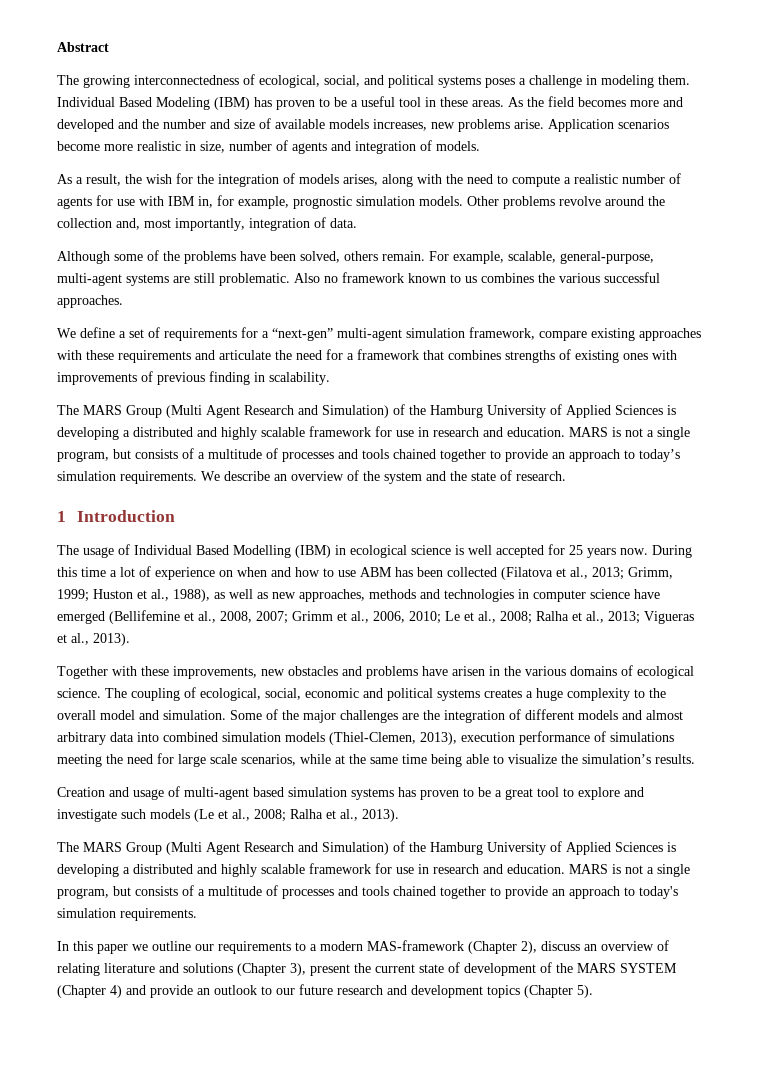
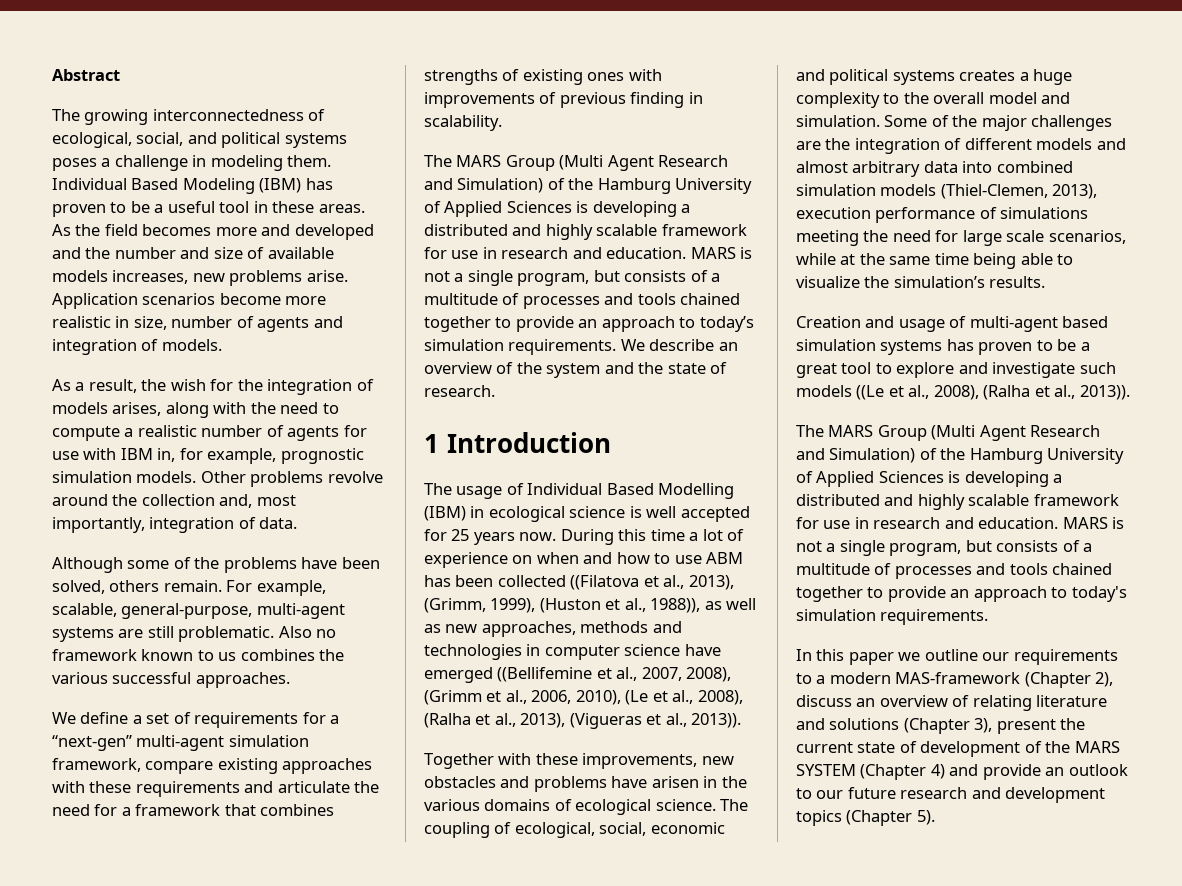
- During this time a lot of experience on when and how to use ABM has been collected (Filatova et al., 2013; Grimm, 1999; Huston et al., 1988), as well as new approaches, methods and technologies in computer science have emerged (Bellifemine et al., 2008, 2007; Grimm et al., 2006, 2010; Le et al., 2008; Ralha et al., 2013; Vigueras et al., 2013).
+ During this time a lot of experience on when and how to use ABM has been collected ((Filatova et al., 2013), (Grimm, 1999), (Huston et al., 1988)), as well as new approaches, methods and technologies in computer science have emerged ((Bellifemine et al., 2007, 2008), (Grimm et al., 2006, 2010), (Le et al., 2008), (Ralha et al., 2013), (Vigueras et al., 2013)).
- Creation and usage of multi-agent based simulation systems has proven to be a great tool to explore and investigate such models (Le et al., 2008; Ralha et al., 2013).
+ Creation and usage of multi-agent based simulation systems has proven to be a great tool to explore and investigate such models ((Le et al., 2008), (Ralha et al., 2013)).

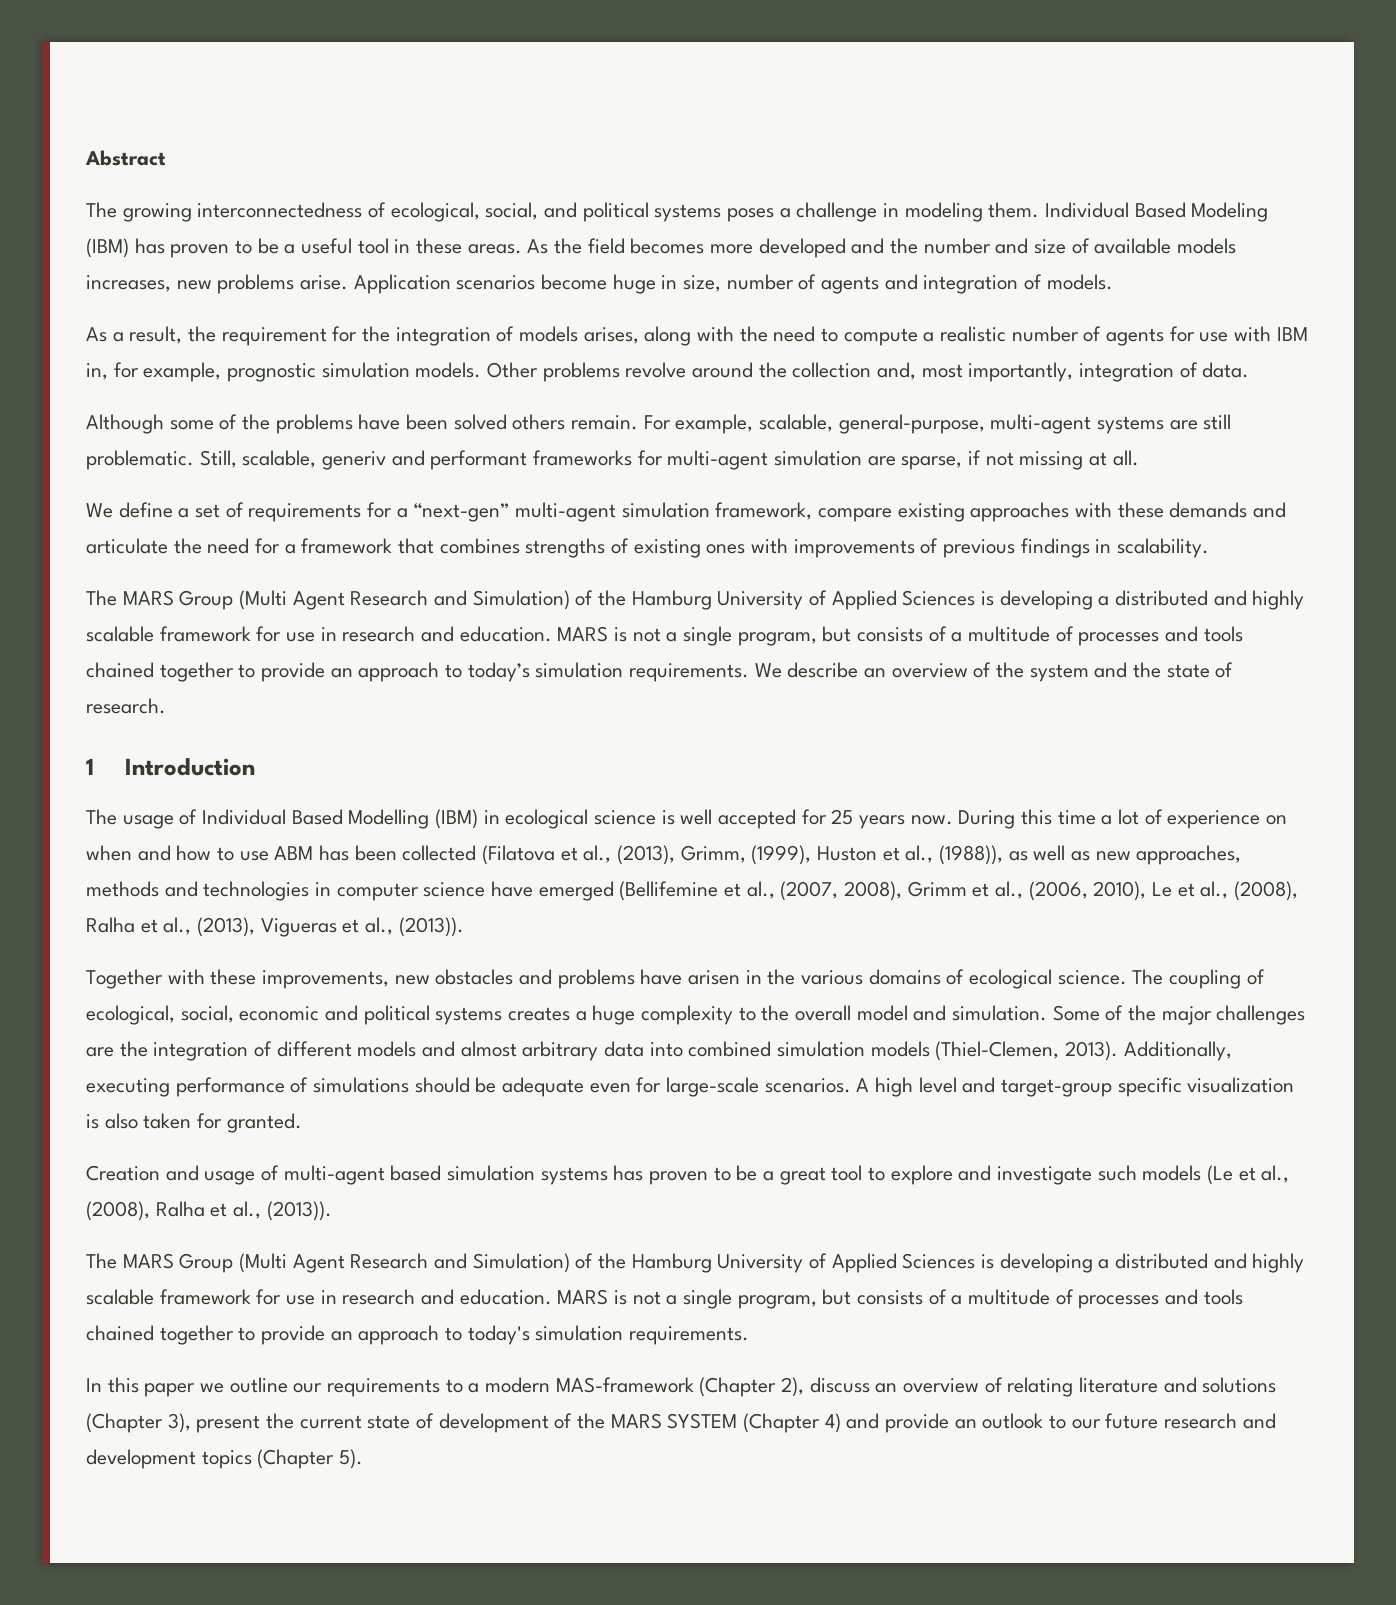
- As the field becomes more and developed and the number and size of available models increases, new problems arise.
+ As the field becomes more developed and the number and size of available models increases, new problems arise.
- Application scenarios become more realistic in size, number of agents and integration of models.
+ Application scenarios become huge in size, number of agents and integration of models.
- As a result, the wish for the integration of models arises, along with the need to compute a realistic number of agents for use with IBM in, for example, prognostic simulation models.
+ As a result, the requirement for the integration of models arises, along with the need to compute a realistic number of agents for use with IBM in, for example, prognostic simulation models.
- Although some of the problems have been solved, others remain.
+ Although some of the problems have been solved others remain.
- Also no framework known to us combines the various successful approaches.
+ Still, scalable, generiv and performant frameworks for multi-agent simulation are sparse, if not missing at all.
- We define a set of requirements for a “next-gen” multi-agent simulation framework, compare existing approaches with these requirements and articulate the need for a framework that combines strengths of existing ones with improvements of previous finding in scalability.
+ We define a set of requirements for a “next-gen” multi-agent simulation framework, compare existing approaches with these demands and articulate the need for a framework that combines strengths of existing ones with improvements of previous findings in scalability.
- During this time a lot of experience on when and how to use ABM has been collected ((Filatova et al., 2013), (Grimm, 1999), (Huston et al., 1988)), as well as new approaches, methods and technologies in computer science have emerged ((Bellifemine et al., 2007, 2008), (Grimm et al., 2006, 2010), (Le et al., 2008), (Ralha et al., 2013), (Vigueras et al., 2013)).
+ During this time a lot of experience on when and how to use ABM has been collected (Filatova et al., (2013), Grimm, (1999), Huston et al., (1988)), as well as new approaches, methods and technologies in computer science have emerged (Bellifemine et al., (2007, 2008), Grimm et al., (2006, 2010), Le et al., (2008), Ralha et al., (2013), Vigueras et al., (2013)).
- Some of the major challenges are the integration of different models and almost arbitrary data into combined simulation models (Thiel-Clemen, 2013), execution performance of simulations meeting the need for large scale scenarios, while at the same time being able to visualize the simulation’s results.
+ Some of the major challenges are the integration of different models and almost arbitrary data into combined simulation models (Thiel-Clemen, 2013). Additionally, executing performance of simulations should be adequate even for large-scale scenarios. A high level and target-group specific visualization is also taken for granted.
- Creation and usage of multi-agent based simulation systems has proven to be a great tool to explore and investigate such models ((Le et al., 2008), (Ralha et al., 2013)).
+ Creation and usage of multi-agent based simulation systems has proven to be a great tool to explore and investigate such models (Le et al., (2008), Ralha et al., (2013)).

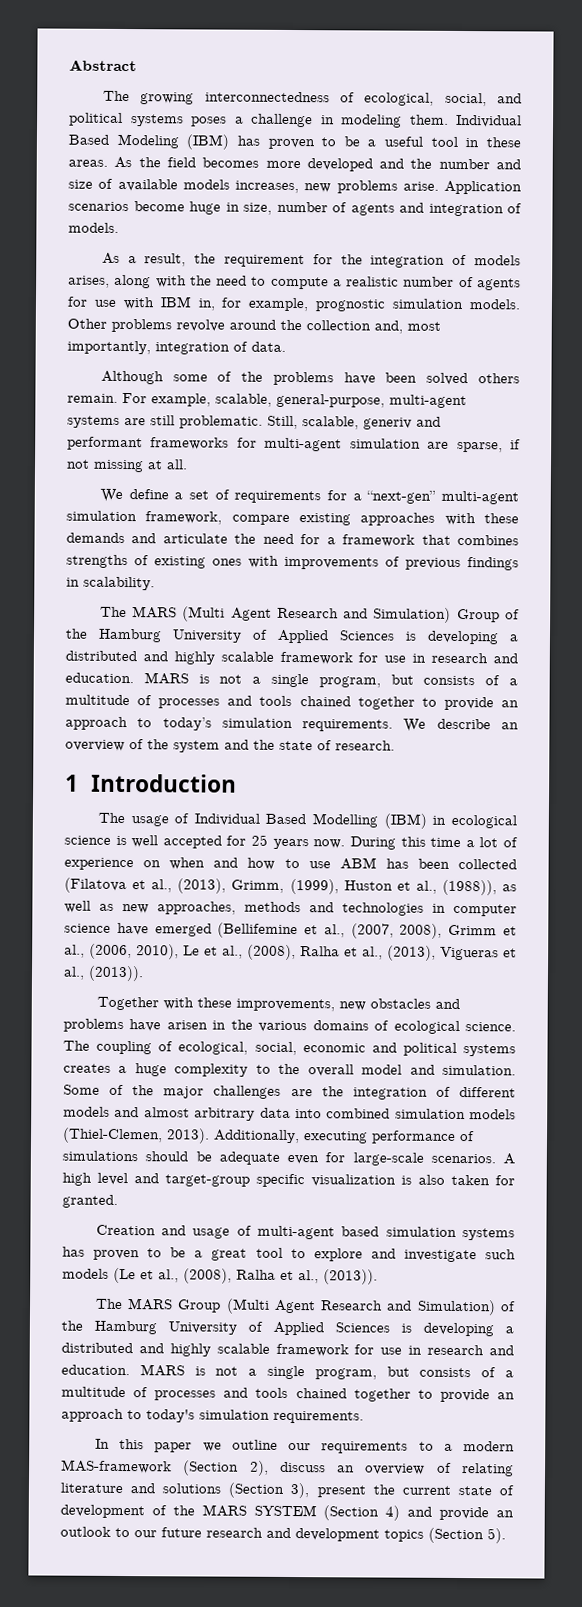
  We define a set of requirements for a “next-gen” multi-agent simulation framework, compare existing approaches with these demands and articulate the need for a framework that combines strengths of existing ones with improvements of previous findings in scalability.
- The MARS Group (Multi Agent Research and Simulation) of the Hamburg University of Applied Sciences is developing a distributed and highly scalable framework for use in research and education.
+ The MARS (Multi Agent Research and Simulation) Group of the Hamburg University of Applied Sciences is developing a distributed and highly scalable framework for use in research and education.
- In this paper we outline our requirements to a modern MAS-framework (Chapter 2), discuss an overview of relating literature and solutions (Chapter 3), present the current state of development of the MARS SYSTEM (Chapter 4) and provide an outlook to our future research and development topics (Chapter 5).
+ In this paper we outline our requirements to a modern MAS-framework (Section 2), discuss an overview of relating literature and solutions (Section 3), present the current state of development of the MARS SYSTEM (Section 4) and provide an outlook to our future research and development topics (Section 5).

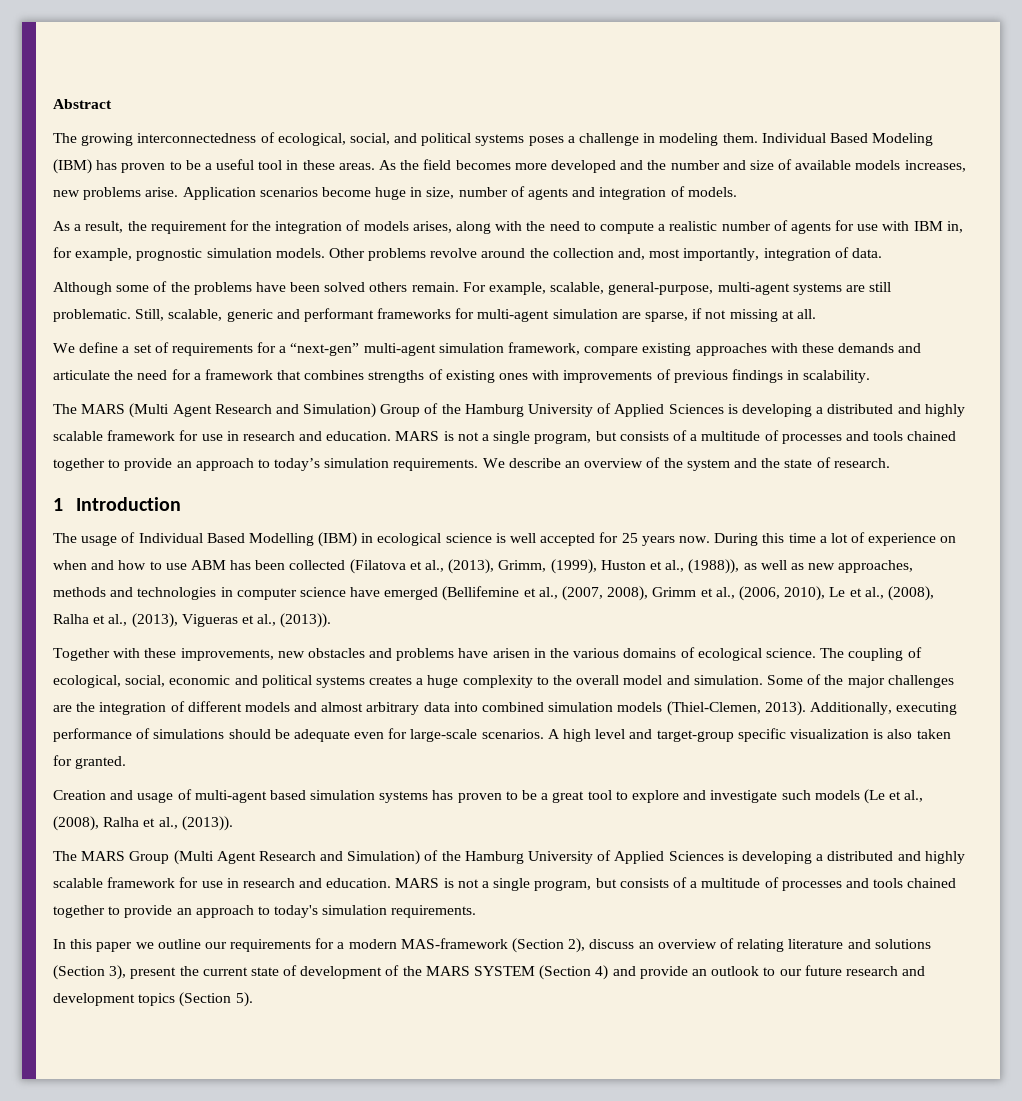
- Still, scalable, generiv and performant frameworks for multi-agent simulation are sparse, if not missing at all.
+ Still, scalable, generic and performant frameworks for multi-agent simulation are sparse, if not missing at all.
- In this paper we outline our requirements to a modern MAS-framework (Section 2), discuss an overview of relating literature and solutions (Section 3), present the current state of development of the MARS SYSTEM (Section 4) and provide an outlook to our future research and development topics (Section 5).
+ In this paper we outline our requirements for a modern MAS-framework (Section 2), discuss an overview of relating literature and solutions (Section 3), present the current state of development of the MARS SYSTEM (Section 4) and provide an outlook to our future research and development topics (Section 5).

